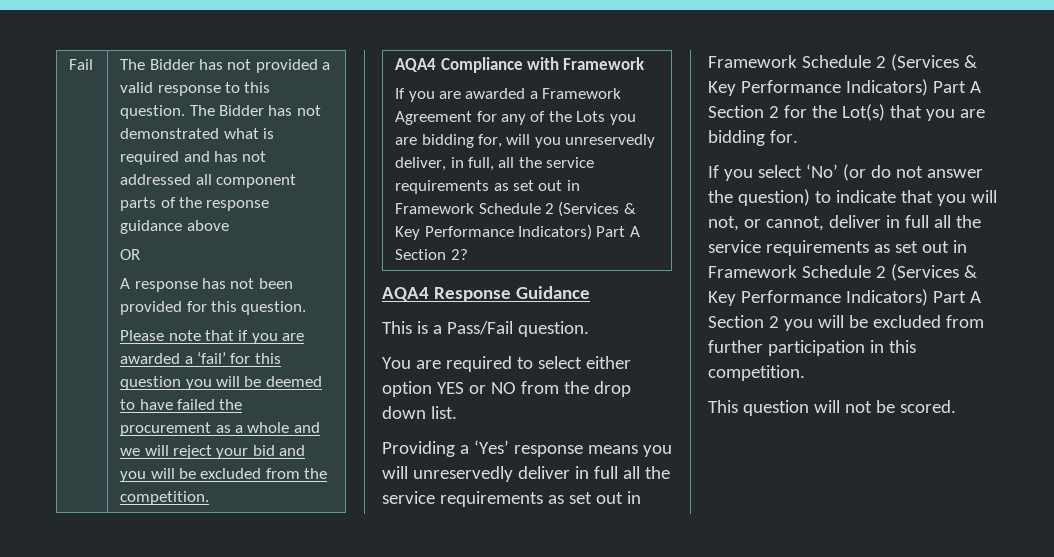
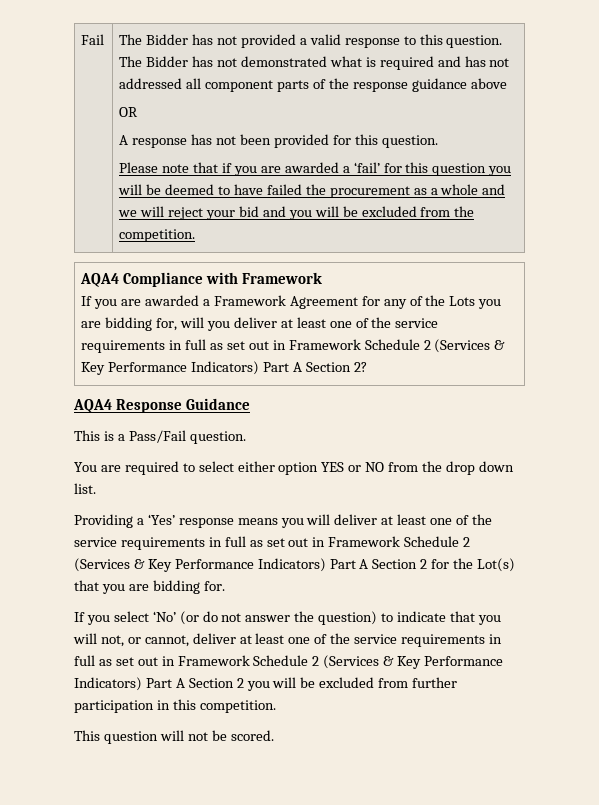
- If you are awarded a Framework Agreement for any of the Lots you are bidding for, will you unreservedly deliver, in full, all the service requirements as set out in Framework Schedule 2 (Services & Key Performance Indicators) Part A Section 2?
+ If you are awarded a Framework Agreement for any of the Lots you are bidding for, will you deliver at least one of the service requirements in full as set out in Framework Schedule 2 (Services & Key Performance Indicators) Part A Section 2?
- Providing a ‘Yes’ response means you will unreservedly deliver in full all the service requirements as set out in Framework Schedule 2 (Services & Key Performance Indicators) Part A Section 2 for the Lot(s) that you are bidding for.
+ Providing a ‘Yes’ response means you will deliver at least one of the service requirements in full as set out in Framework Schedule 2 (Services & Key Performance Indicators) Part A Section 2 for the Lot(s) that you are bidding for.
- If you select ‘No’ (or do not answer the question) to indicate that you will not, or cannot, deliver in full all the service requirements as set out in Framework Schedule 2 (Services & Key Performance Indicators) Part A Section 2 you will be excluded from further participation in this competition.
+ If you select ‘No’ (or do not answer the question) to indicate that you will not, or cannot, deliver at least one of the service requirements in full as set out in Framework Schedule 2 (Services & Key Performance Indicators) Part A Section 2 you will be excluded from further participation in this competition.

